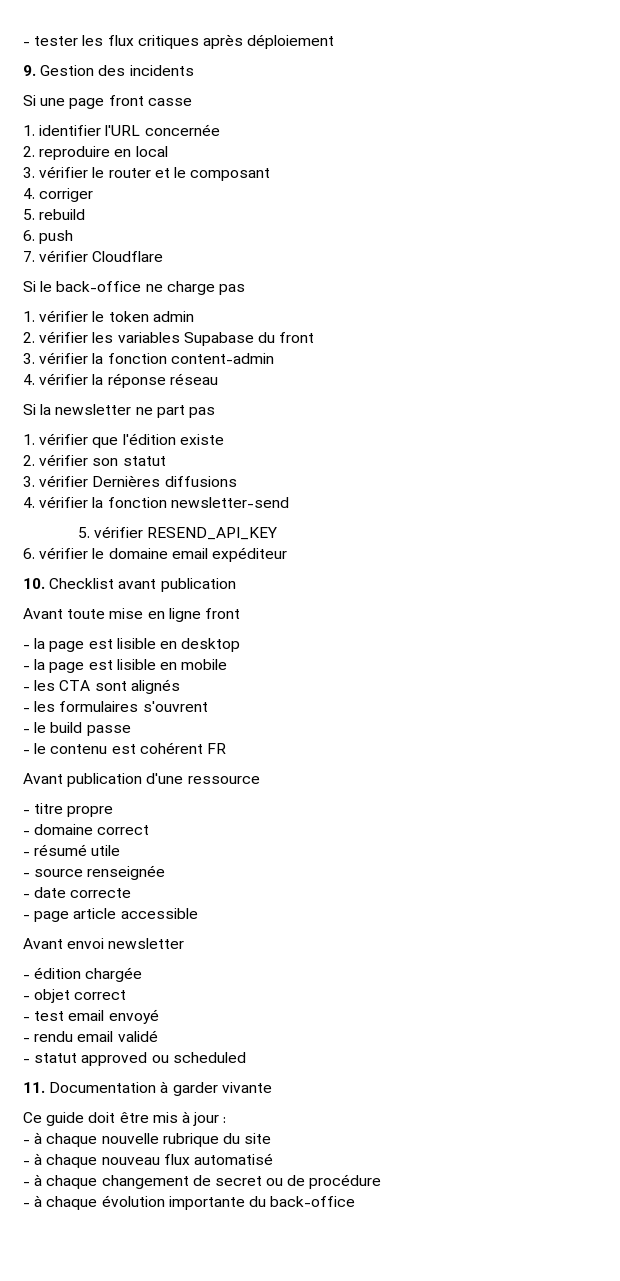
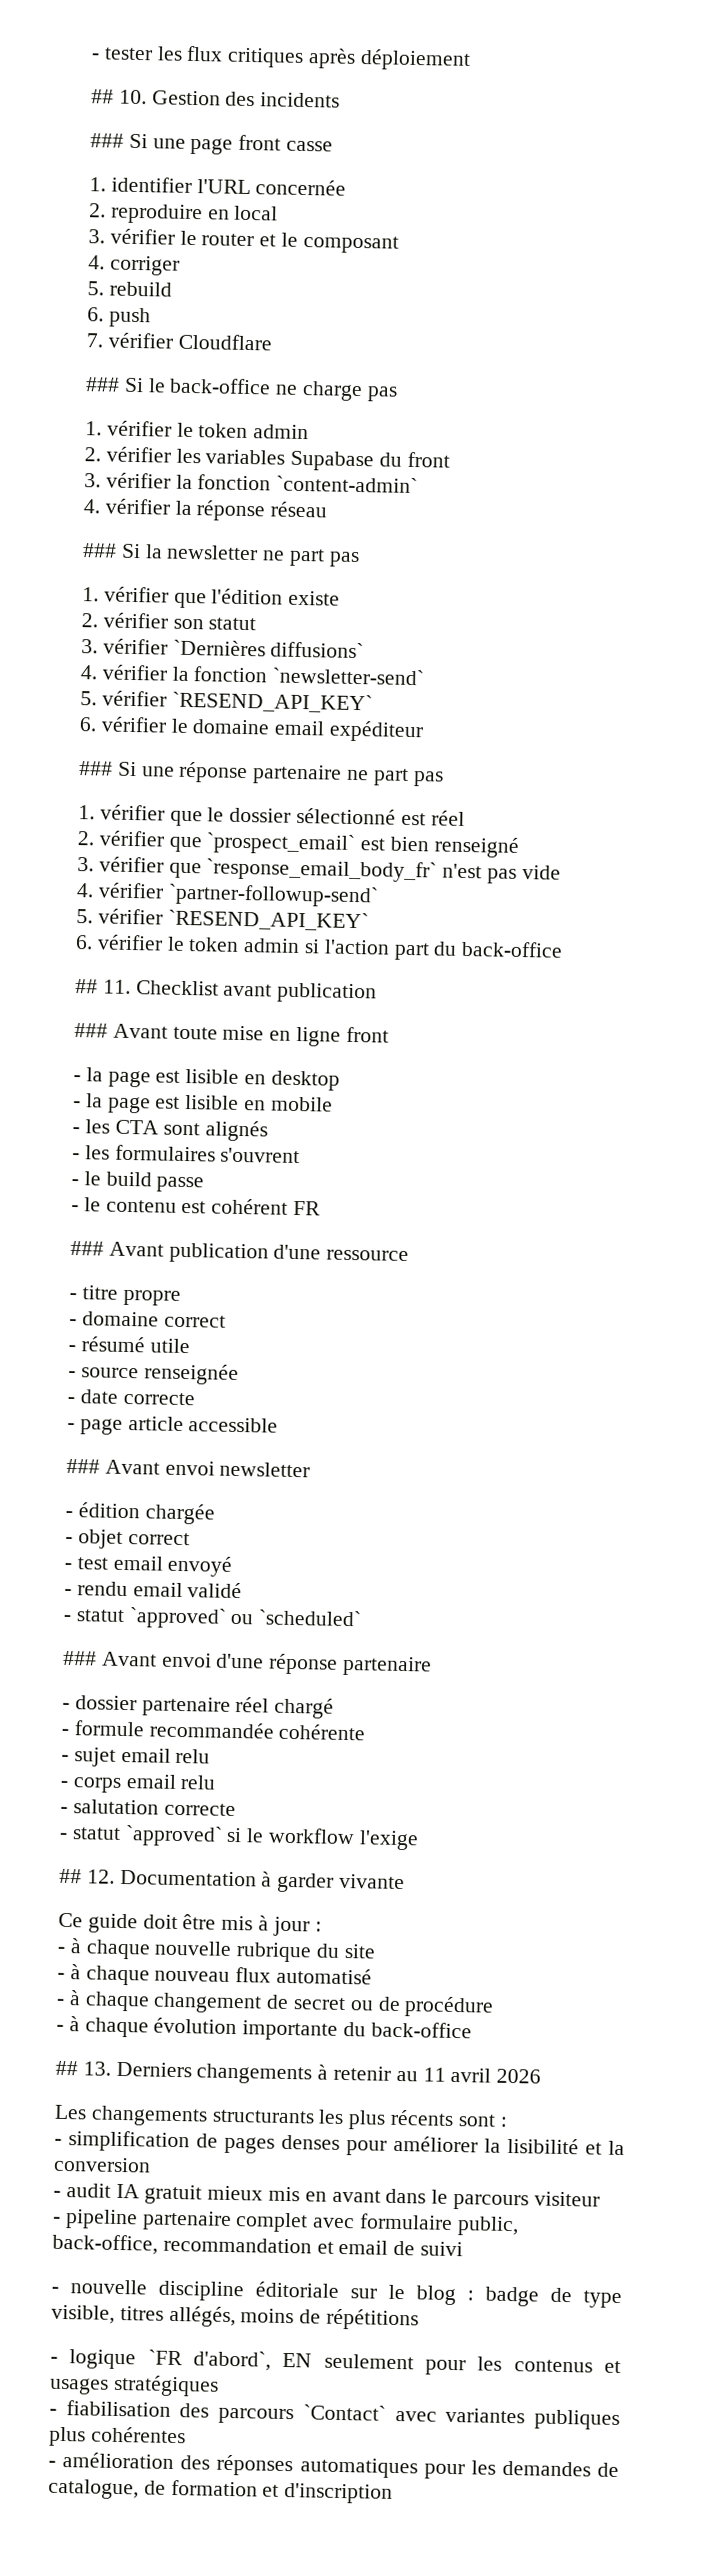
- 9. Gestion des incidents
+ ## 10. Gestion des incidents
- Si une page front casse
+ ### Si une page front casse
- Si le back-office ne charge pas
+ ### Si le back-office ne charge pas
- 3. vérifier la fonction content-admin
+ 3. vérifier la fonction `content-admin`
- Si la newsletter ne part pas
+ ### Si la newsletter ne part pas
- 3. vérifier Dernières diffusions
+ 3. vérifier `Dernières diffusions`
- 4. vérifier la fonction newsletter-send
- 5. vérifier RESEND_API_KEY
+ 4. vérifier la fonction `newsletter-send`
+ 5. vérifier `RESEND_API_KEY`
- 10. Checklist avant publication
+ ### Si une réponse partenaire ne part pas
+ 1. vérifier que le dossier sélectionné est réel
+ 2. vérifier que `prospect_email` est bien renseigné
+ 3. vérifier que `response_email_body_fr` n'est pas vide
+ 4. vérifier `partner-followup-send`
+ 5. vérifier `RESEND_API_KEY`
+ 6. vérifier le token admin si l'action part du back-office
+ ## 11. Checklist avant publication
- Avant toute mise en ligne front
+ ### Avant toute mise en ligne front
- Avant publication d'une ressource
+ ### Avant publication d'une ressource
- Avant envoi newsletter
+ ### Avant envoi newsletter
- - statut approved ou scheduled
- 11. Documentation à garder vivante
+ - statut `approved` ou `scheduled`
+ ### Avant envoi d'une réponse partenaire
+ - dossier partenaire réel chargé
+ - formule recommandée cohérente
+ - sujet email relu
+ - corps email relu
+ - salutation correcte
+ - statut `approved` si le workflow l'exige
+ ## 12. Documentation à garder vivante
+ ## 13. Derniers changements à retenir au 11 avril 2026
+ Les changements structurants les plus récents sont :
+ - simplification de pages denses pour améliorer la lisibilité et la conversion
+ - audit IA gratuit mieux mis en avant dans le parcours visiteur
+ - pipeline partenaire complet avec formulaire public, back-office, recommandation et email de suivi
+ - nouvelle discipline éditoriale sur le blog : badge de type visible, titres allégés, moins de répétitions
+ - logique `FR d'abord`, EN seulement pour les contenus et usages stratégiques
+ - fiabilisation des parcours `Contact` avec variantes publiques plus cohérentes
+ - amélioration des réponses automatiques pour les demandes de catalogue, de formation et d'inscription

